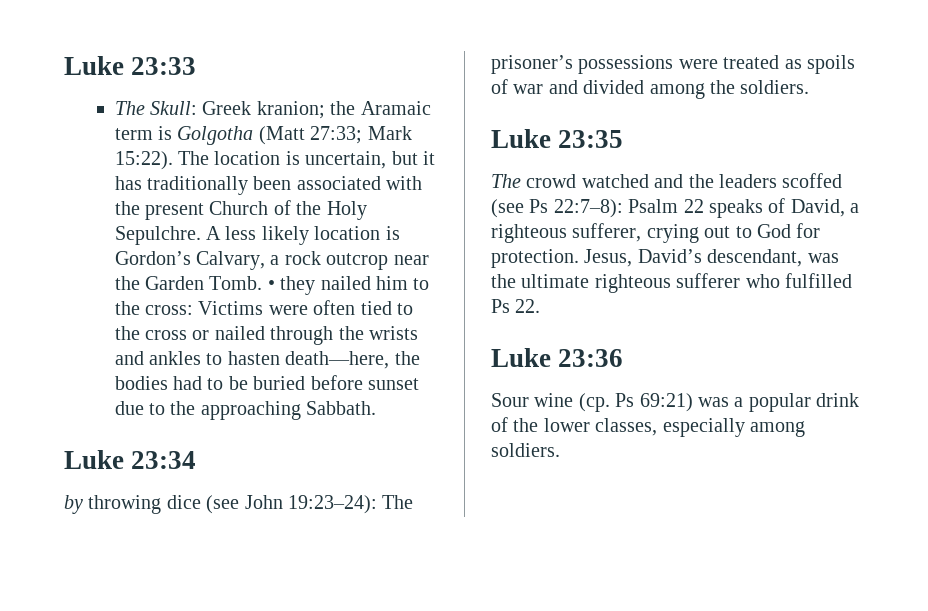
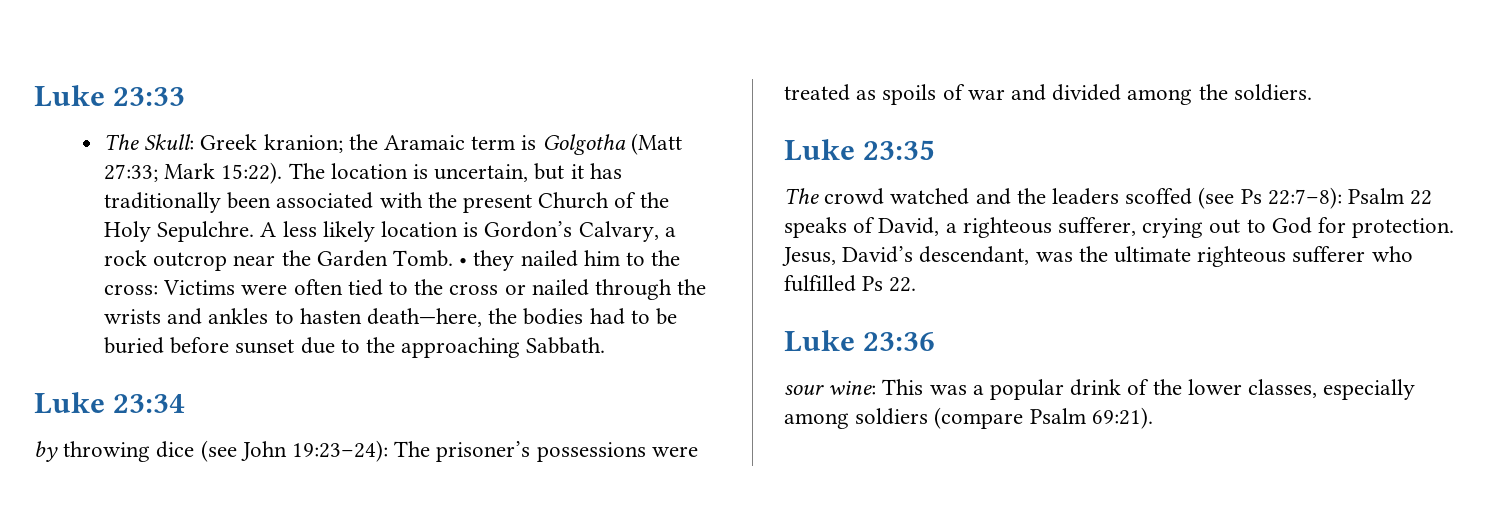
- Sour wine (cp. Ps 69:21) was a popular drink of the lower classes, especially among soldiers.
+ sour wine: This was a popular drink of the lower classes, especially among soldiers (compare Psalm 69:21).

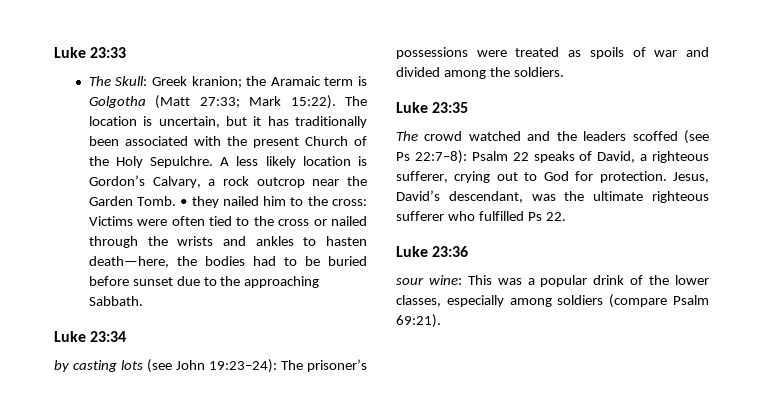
- by throwing dice (see John 19:23–24): The prisoner’s possessions were treated as spoils of war and divided among the soldiers.
+ by casting lots (see John 19:23–24): The prisoner’s possessions were treated as spoils of war and divided among the soldiers.

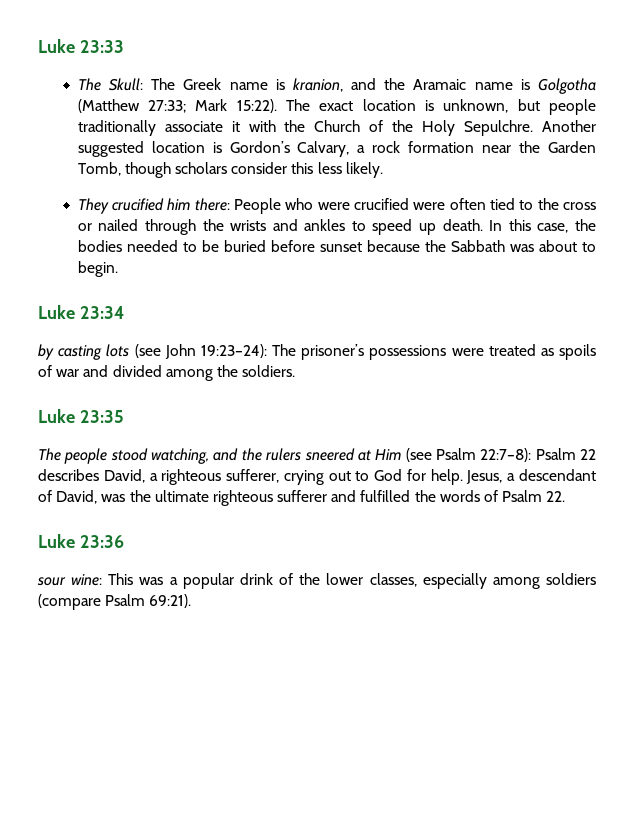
- The Skull: Greek kranion; the Aramaic term is Golgotha (Matt 27:33; Mark 15:22).
+ The Skull: The Greek name is kranion, and the Aramaic name is Golgotha (Matthew 27:33; Mark 15:22).
- The location is uncertain, but it has traditionally been associated with the present Church of the Holy Sepulchre.
+ The exact location is unknown, but people traditionally associate it with the Church of the Holy Sepulchre.
- A less likely location is Gordon’s Calvary, a rock outcrop near the Garden Tomb. • they nailed him to the cross: Victims were often tied to the cross or nailed through the wrists and ankles to hasten death—here, the bodies had to be buried before sunset due to the approaching Sabbath.
+ Another suggested location is Gordon’s Calvary, a rock formation near the Garden Tomb, though scholars consider this less likely.
+ They crucified him there: People who were crucified were often tied to the cross or nailed through the wrists and ankles to speed up death. In this case, the bodies needed to be buried before sunset because the Sabbath was about to begin.
- The crowd watched and the leaders scoffed (see Ps 22:7–8): Psalm 22 speaks of David, a righteous sufferer, crying out to God for protection. Jesus, David’s descendant, was the ultimate righteous sufferer who fulfilled Ps 22.
+ The people stood watching, and the rulers sneered at Him (see Psalm 22:7–8): Psalm 22 describes David, a righteous sufferer, crying out to God for help. Jesus, a descendant of David, was the ultimate righteous sufferer and fulfilled the words of Psalm 22.

